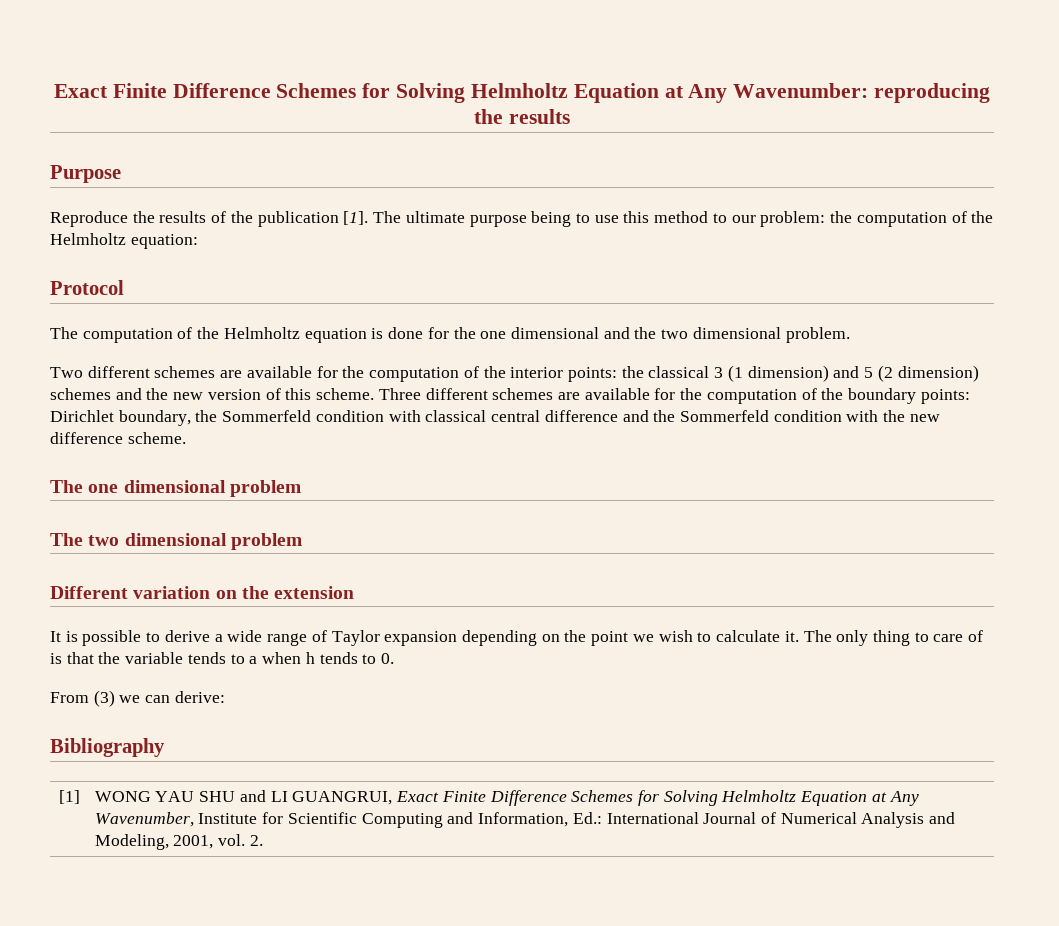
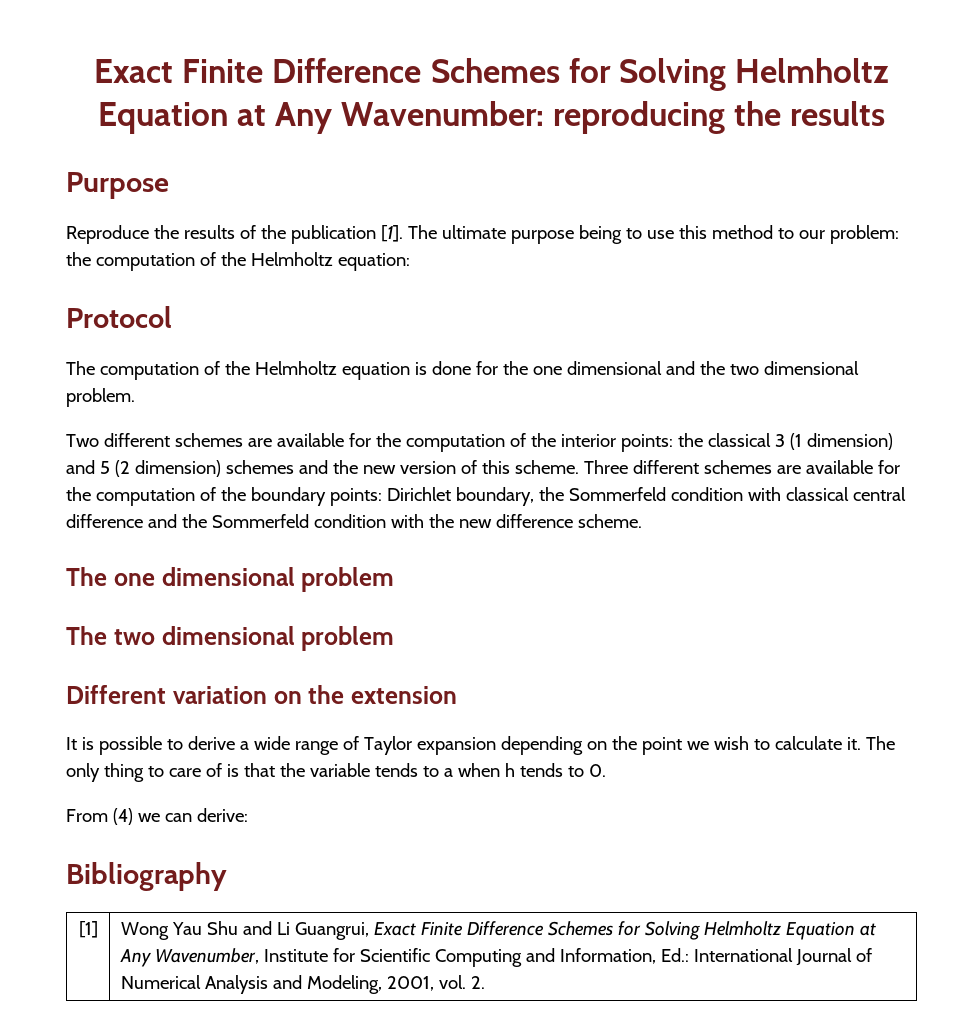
- From (3) we can derive:
+ From (4) we can derive:
- [1] | WONG YAU SHU and LI GUANGRUI, Exact Finite Difference Schemes for Solving Helmholtz Equation at Any Wavenumber, Institute for Scientific Computing and Information, Ed.: International Journal of Numerical Analysis and Modeling, 2001, vol. 2.
+ [1] | Wong Yau Shu and Li Guangrui, Exact Finite Difference Schemes for Solving Helmholtz Equation at Any Wavenumber, Institute for Scientific Computing and Information, Ed.: International Journal of Numerical Analysis and Modeling, 2001, vol. 2.

